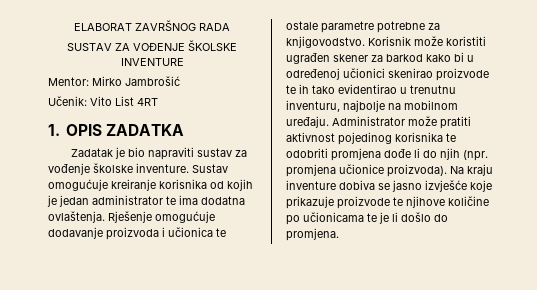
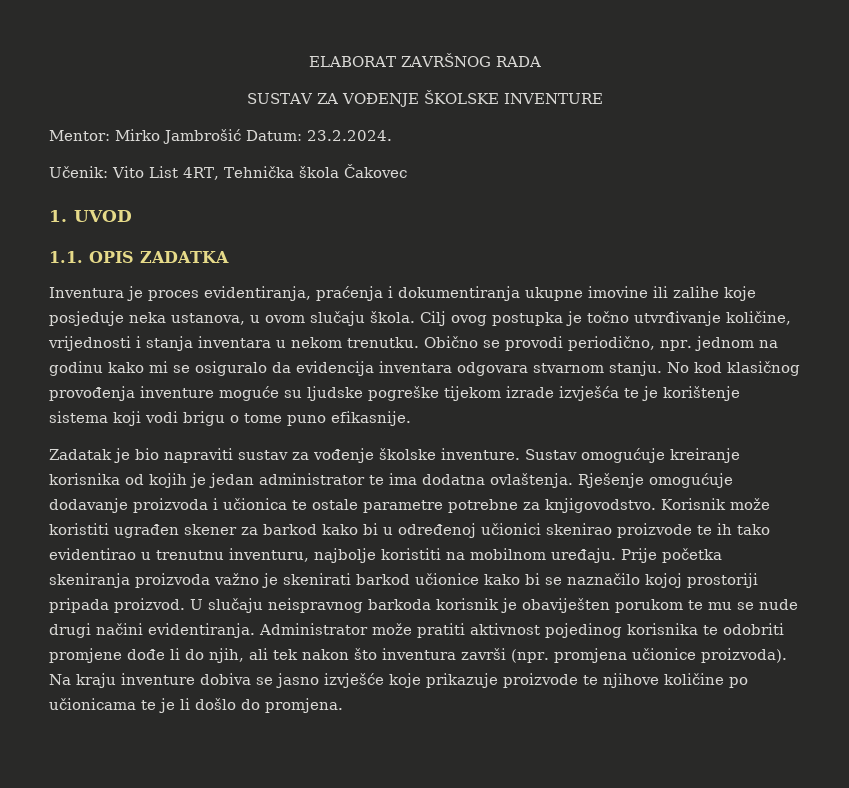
- Mentor: Mirko Jambrošić
+ Mentor: Mirko Jambrošić Datum: 23.2.2024.
- Učenik: Vito List 4RT
+ Učenik: Vito List 4RT, Tehnička škola Čakovec
- 1. OPIS ZADATKA
+ 1. UVOD
+ 1.1. OPIS ZADATKA
+ Inventura je proces evidentiranja, praćenja i dokumentiranja ukupne imovine ili zalihe koje posjeduje neka ustanova, u ovom slučaju škola. Cilj ovog postupka je točno utvrđivanje količine, vrijednosti i stanja inventara u nekom trenutku. Obično se provodi periodično, npr. jednom na godinu kako mi se osiguralo da evidencija inventara odgovara stvarnom stanju. No kod klasičnog provođenja inventure moguće su ljudske pogreške tijekom izrade izvješća te je korištenje sistema koji vodi brigu o tome puno efikasnije.
- Korisnik može koristiti ugrađen skener za barkod kako bi u određenoj učionici skenirao proizvode te ih tako evidentirao u trenutnu inventuru, najbolje na mobilnom uređaju.
+ Korisnik može koristiti ugrađen skener za barkod kako bi u određenoj učionici skenirao proizvode te ih tako evidentirao u trenutnu inventuru, najbolje koristiti na mobilnom uređaju.
+ Prije početka skeniranja proizvoda važno je skenirati barkod učionice kako bi se naznačilo kojoj prostoriji pripada proizvod. U slučaju neispravnog barkoda korisnik je obaviješten porukom te mu se nude drugi načini evidentiranja.
- Administrator može pratiti aktivnost pojedinog korisnika te odobriti promjena dođe li do njih (npr. promjena učionice proizvoda).
+ Administrator može pratiti aktivnost pojedinog korisnika te odobriti promjene dođe li do njih, ali tek nakon što inventura završi (npr. promjena učionice proizvoda).

